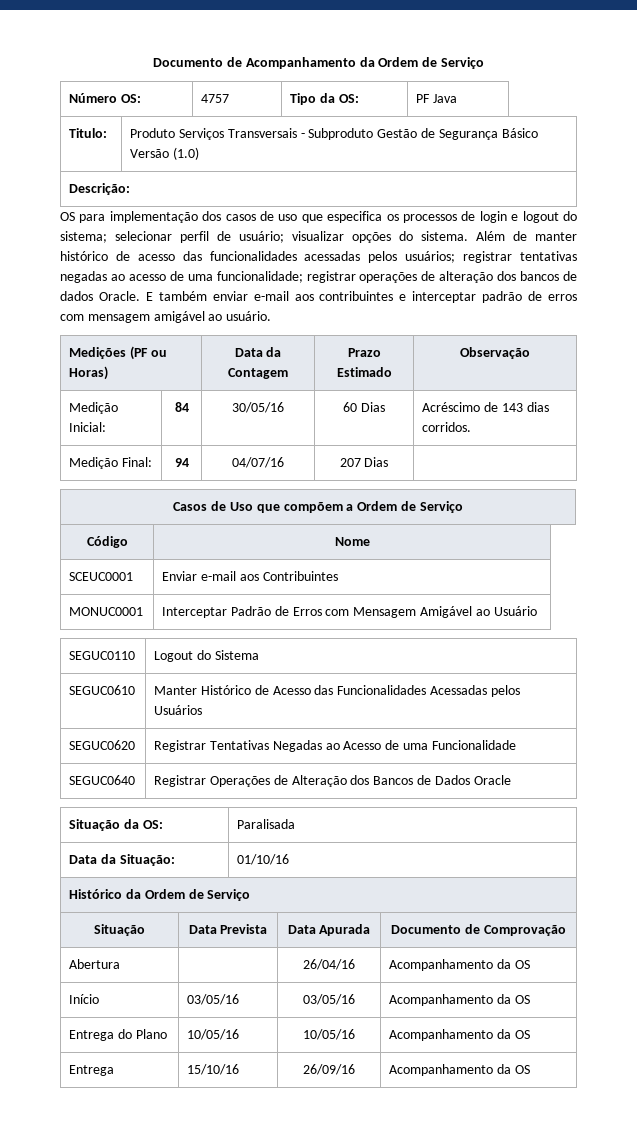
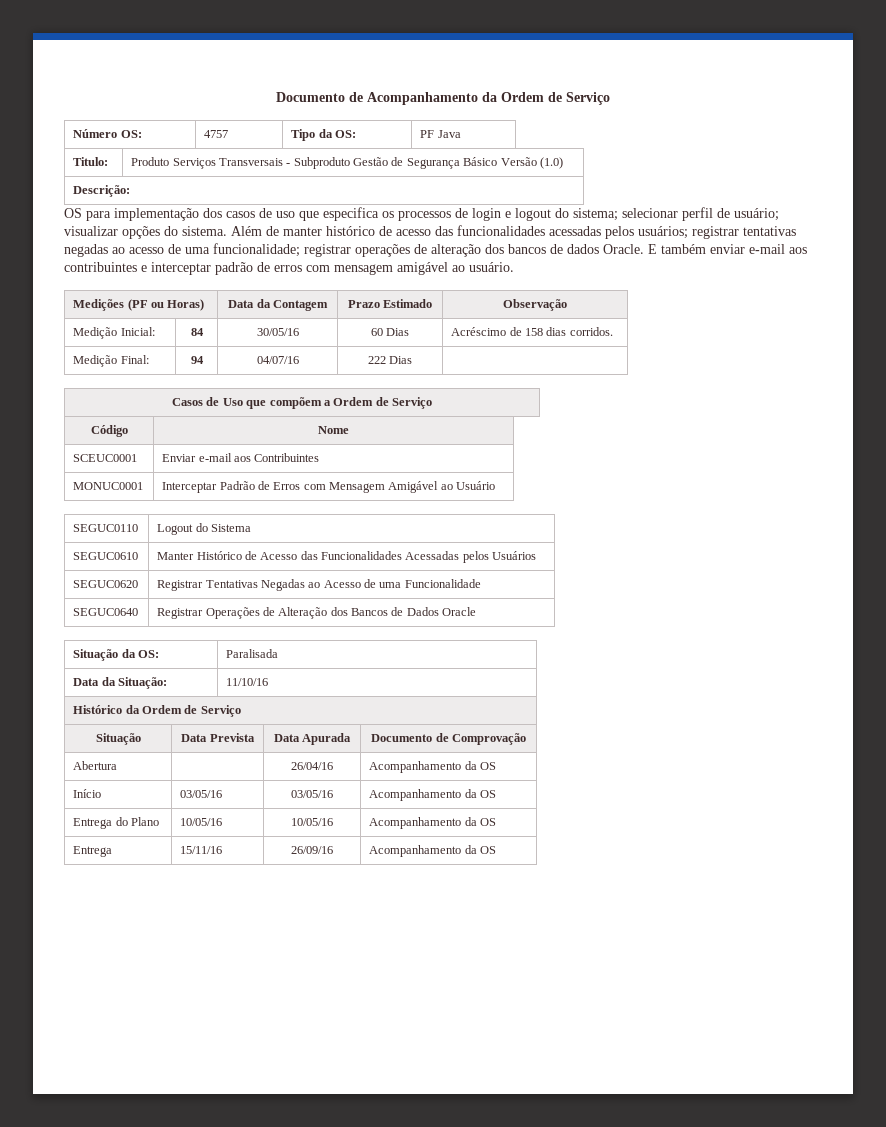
- Medição Inicial: | 84 | 30/05/16 | 60 Dias | Acréscimo de 143 dias corridos.
+ Medição Inicial: | 84 | 30/05/16 | 60 Dias | Acréscimo de 158 dias corridos.
- Medição Final: | 94 | 04/07/16 | 207 Dias |
+ Medição Final: | 94 | 04/07/16 | 222 Dias |
- Data da Situação: | 01/10/16
+ Data da Situação: | 11/10/16
- Entrega | 15/10/16 | 26/09/16 | Acompanhamento da OS
+ Entrega | 15/11/16 | 26/09/16 | Acompanhamento da OS

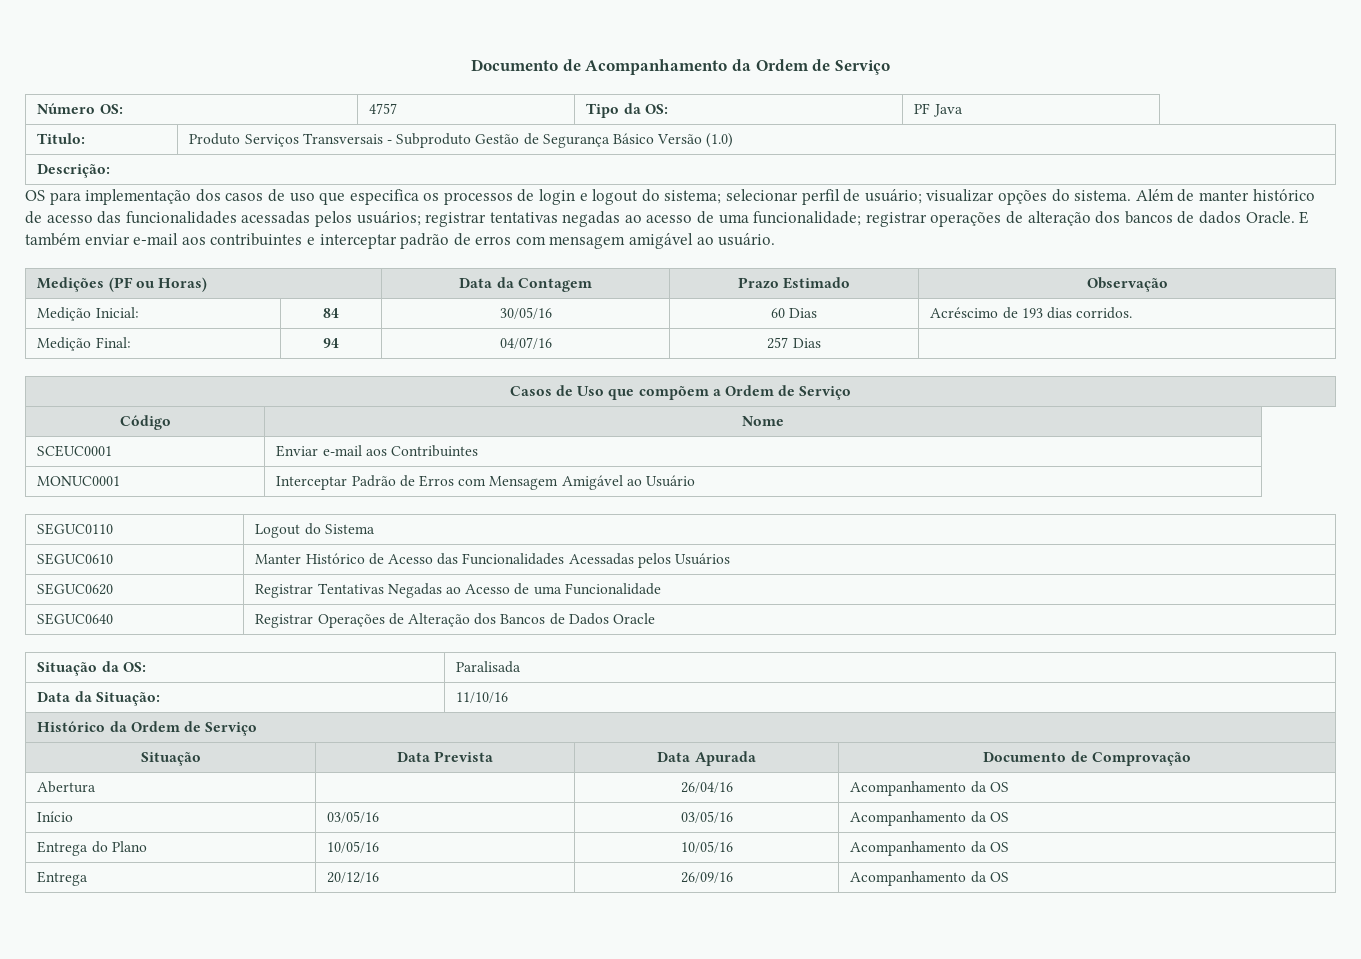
- Medição Inicial: | 84 | 30/05/16 | 60 Dias | Acréscimo de 158 dias corridos.
+ Medição Inicial: | 84 | 30/05/16 | 60 Dias | Acréscimo de 193 dias corridos.
- Medição Final: | 94 | 04/07/16 | 222 Dias |
+ Medição Final: | 94 | 04/07/16 | 257 Dias |
- Entrega | 15/11/16 | 26/09/16 | Acompanhamento da OS
+ Entrega | 20/12/16 | 26/09/16 | Acompanhamento da OS

